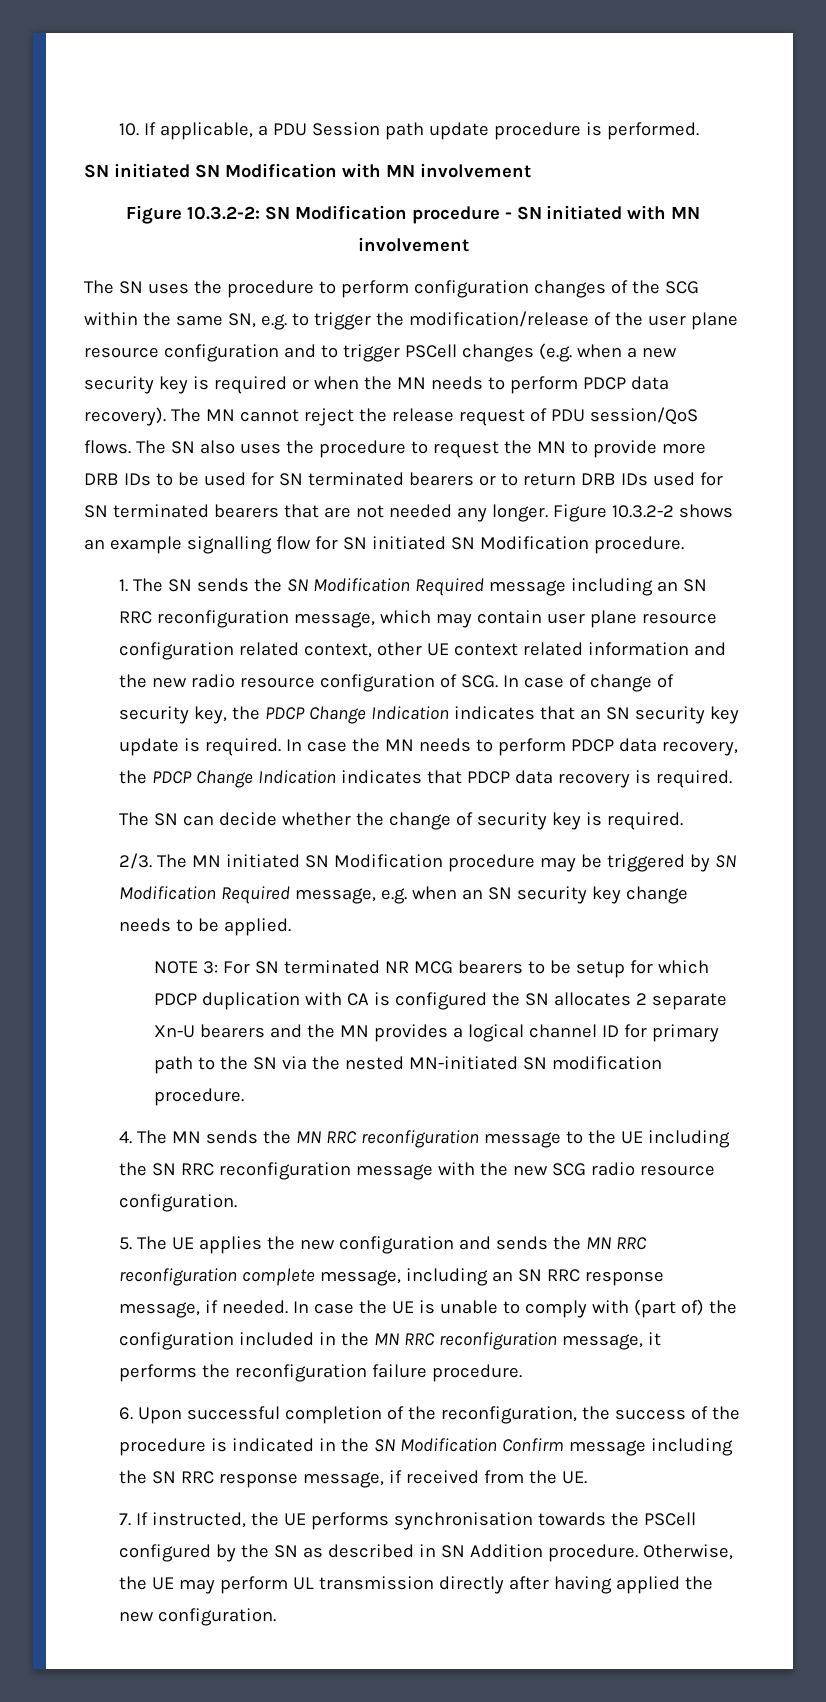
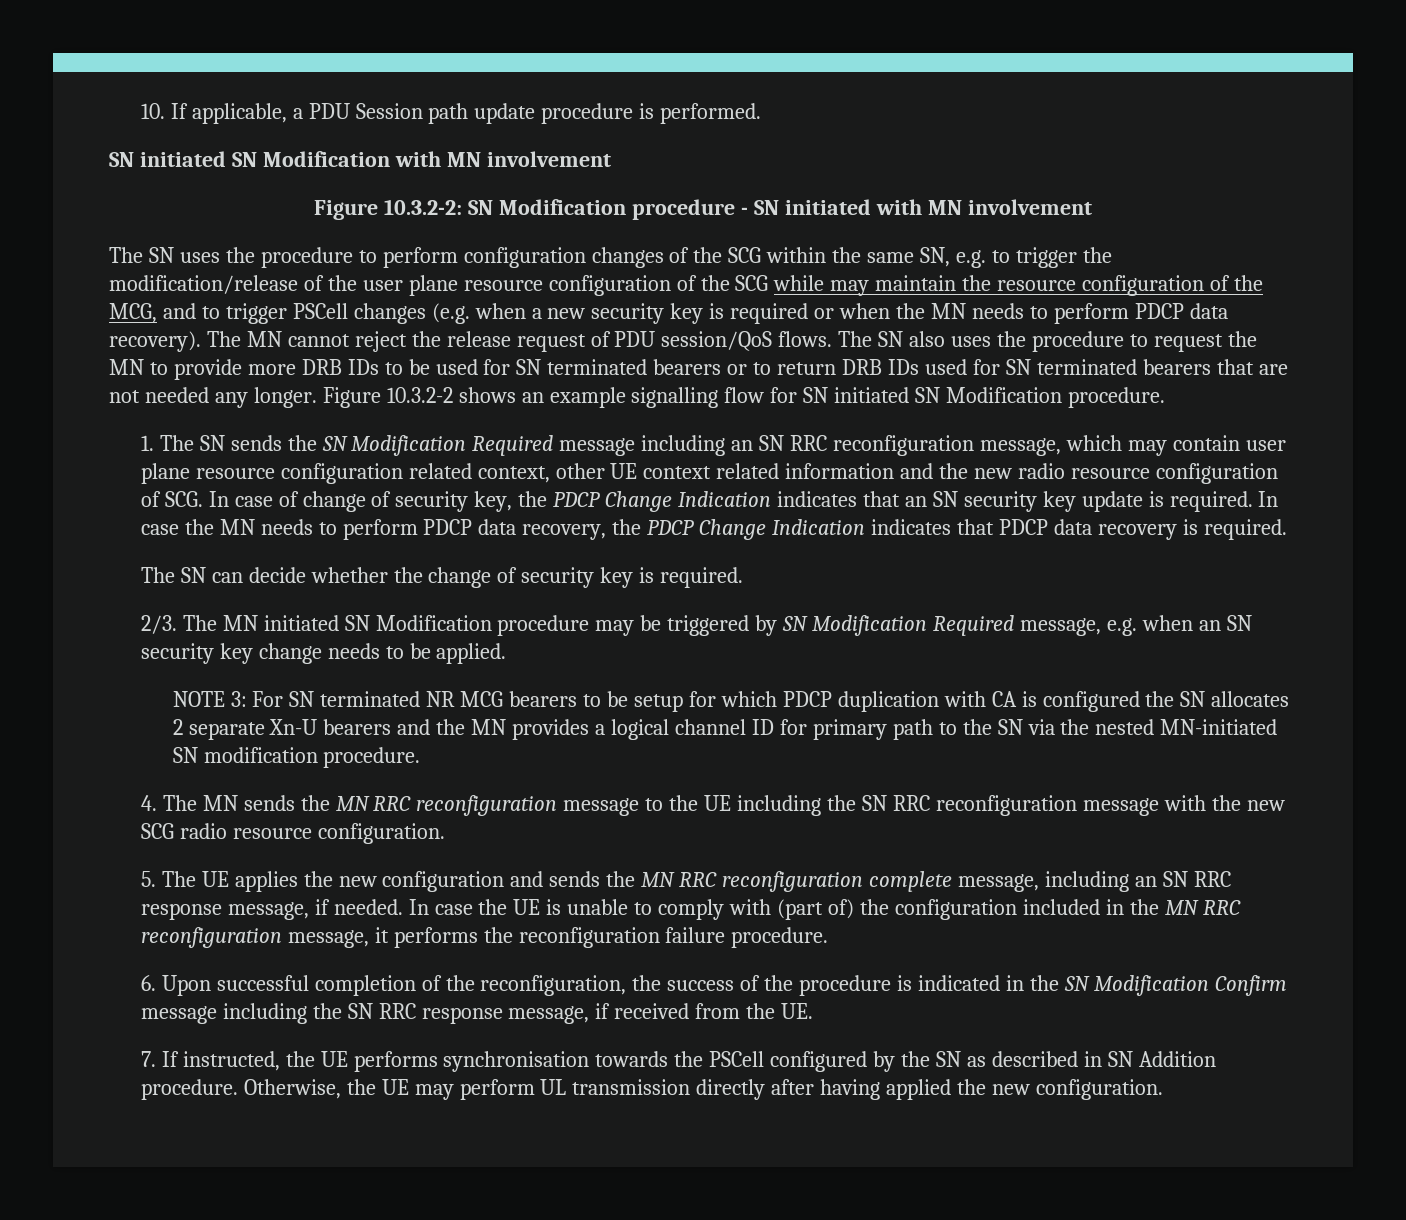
- The SN uses the procedure to perform configuration changes of the SCG within the same SN, e.g. to trigger the modification/release of the user plane resource configuration and to trigger PSCell changes (e.g. when a new security key is required or when the MN needs to perform PDCP data recovery).
+ The SN uses the procedure to perform configuration changes of the SCG within the same SN, e.g. to trigger the modification/release of the user plane resource configuration of the SCG while may maintain the resource configuration of the MCG, and to trigger PSCell changes (e.g. when a new security key is required or when the MN needs to perform PDCP data recovery).

